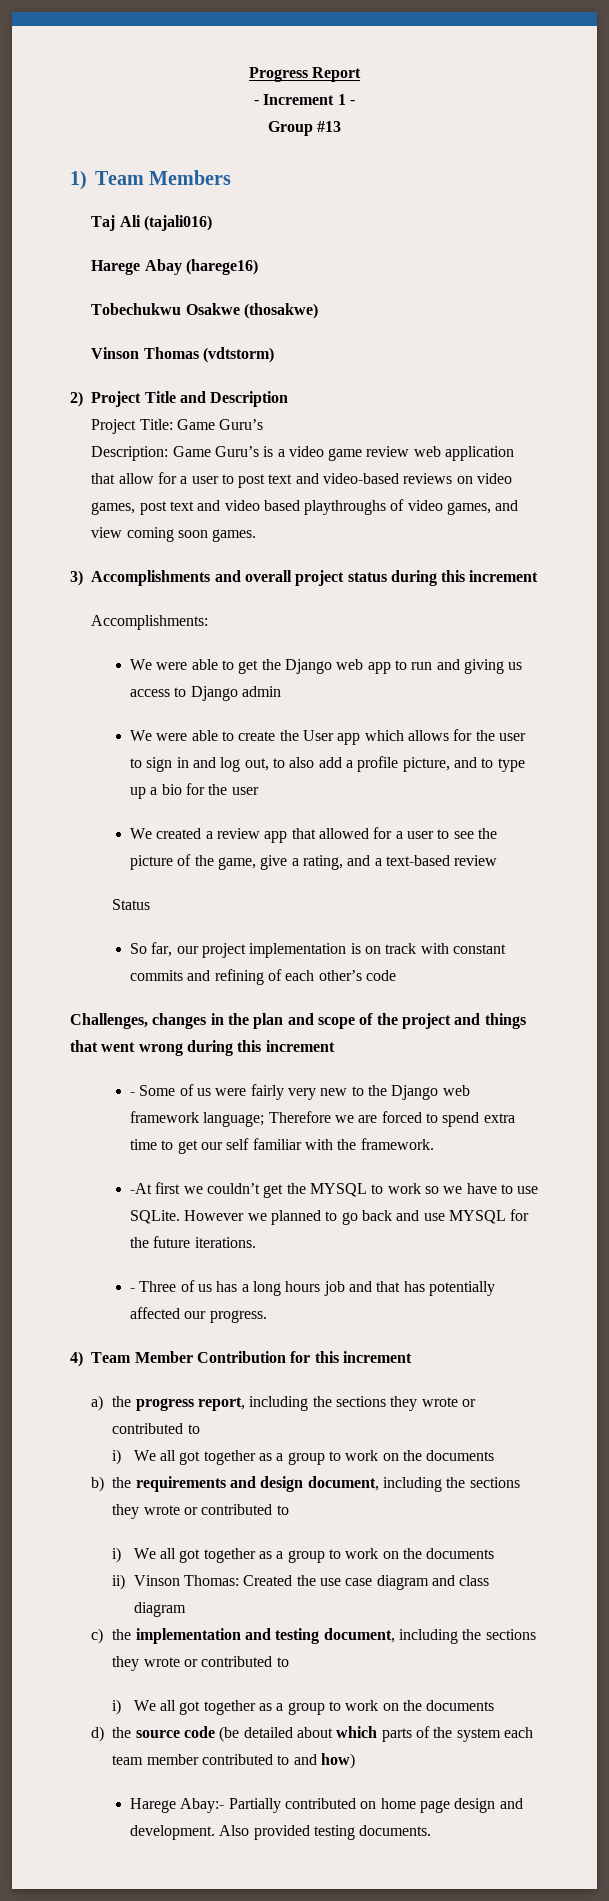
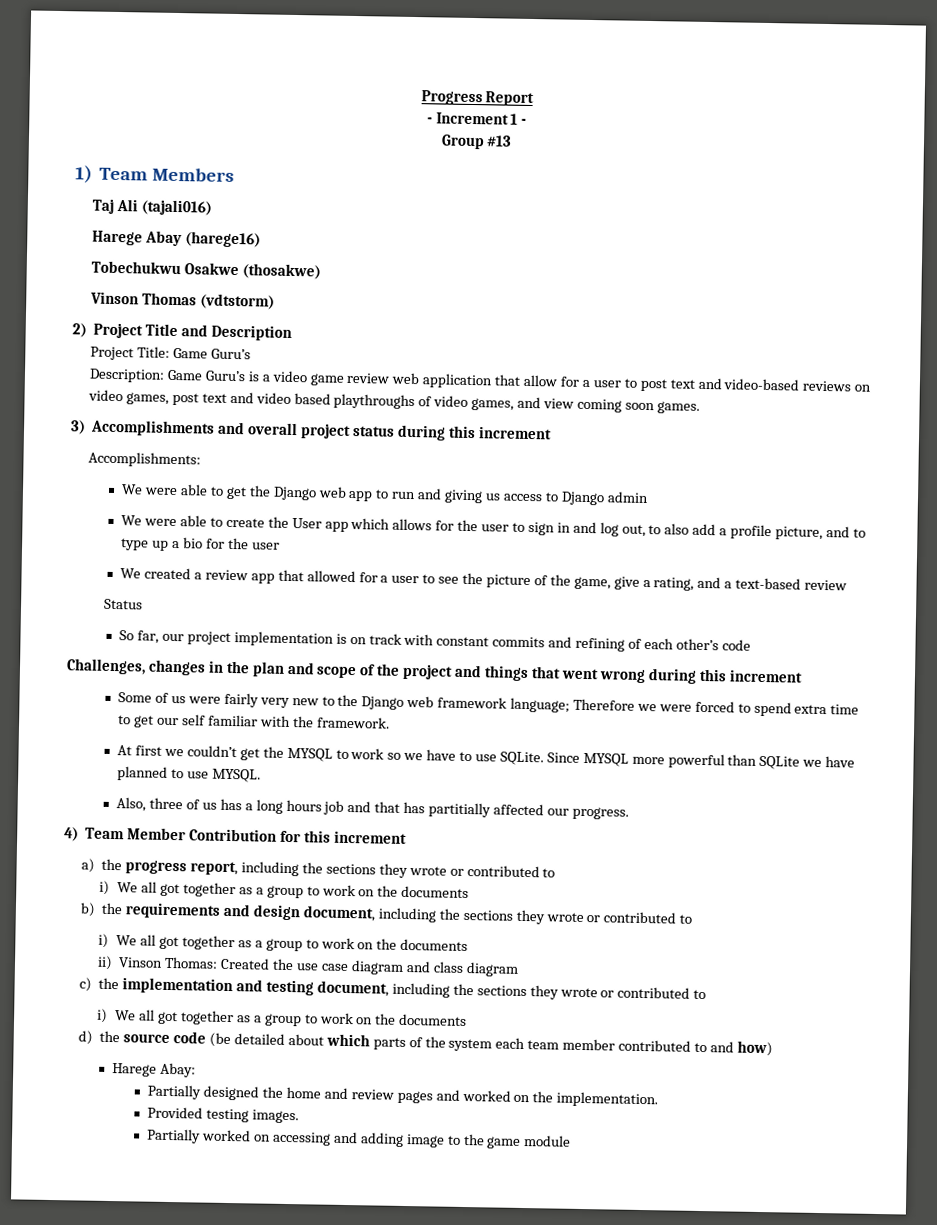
- - Some of us were fairly very new to the Django web framework language; Therefore we are forced to spend extra time to get our self familiar with the framework.
+ Some of us were fairly very new to the Django web framework language; Therefore we were forced to spend extra time to get our self familiar with the framework.
- -At first we couldn’t get the MYSQL to work so we have to use SQLite.
+ At first we couldn’t get the MYSQL to work so we have to use SQLite.
- However we planned to go back and use MYSQL for the future iterations.
- - Three of us has a long hours job and that has potentially affected our progress.
+ Since MYSQL more powerful than SQLite we have planned to use MYSQL.
+ Also, three of us has a long hours job and that has partitially affected our progress.
- Harege Abay:- Partially contributed on home page design and development. Also provided testing documents.
+ Harege Abay:
+ Partially designed the home and review pages and worked on the implementation.
+ Provided testing images.
+ Partially worked on accessing and adding image to the game module

